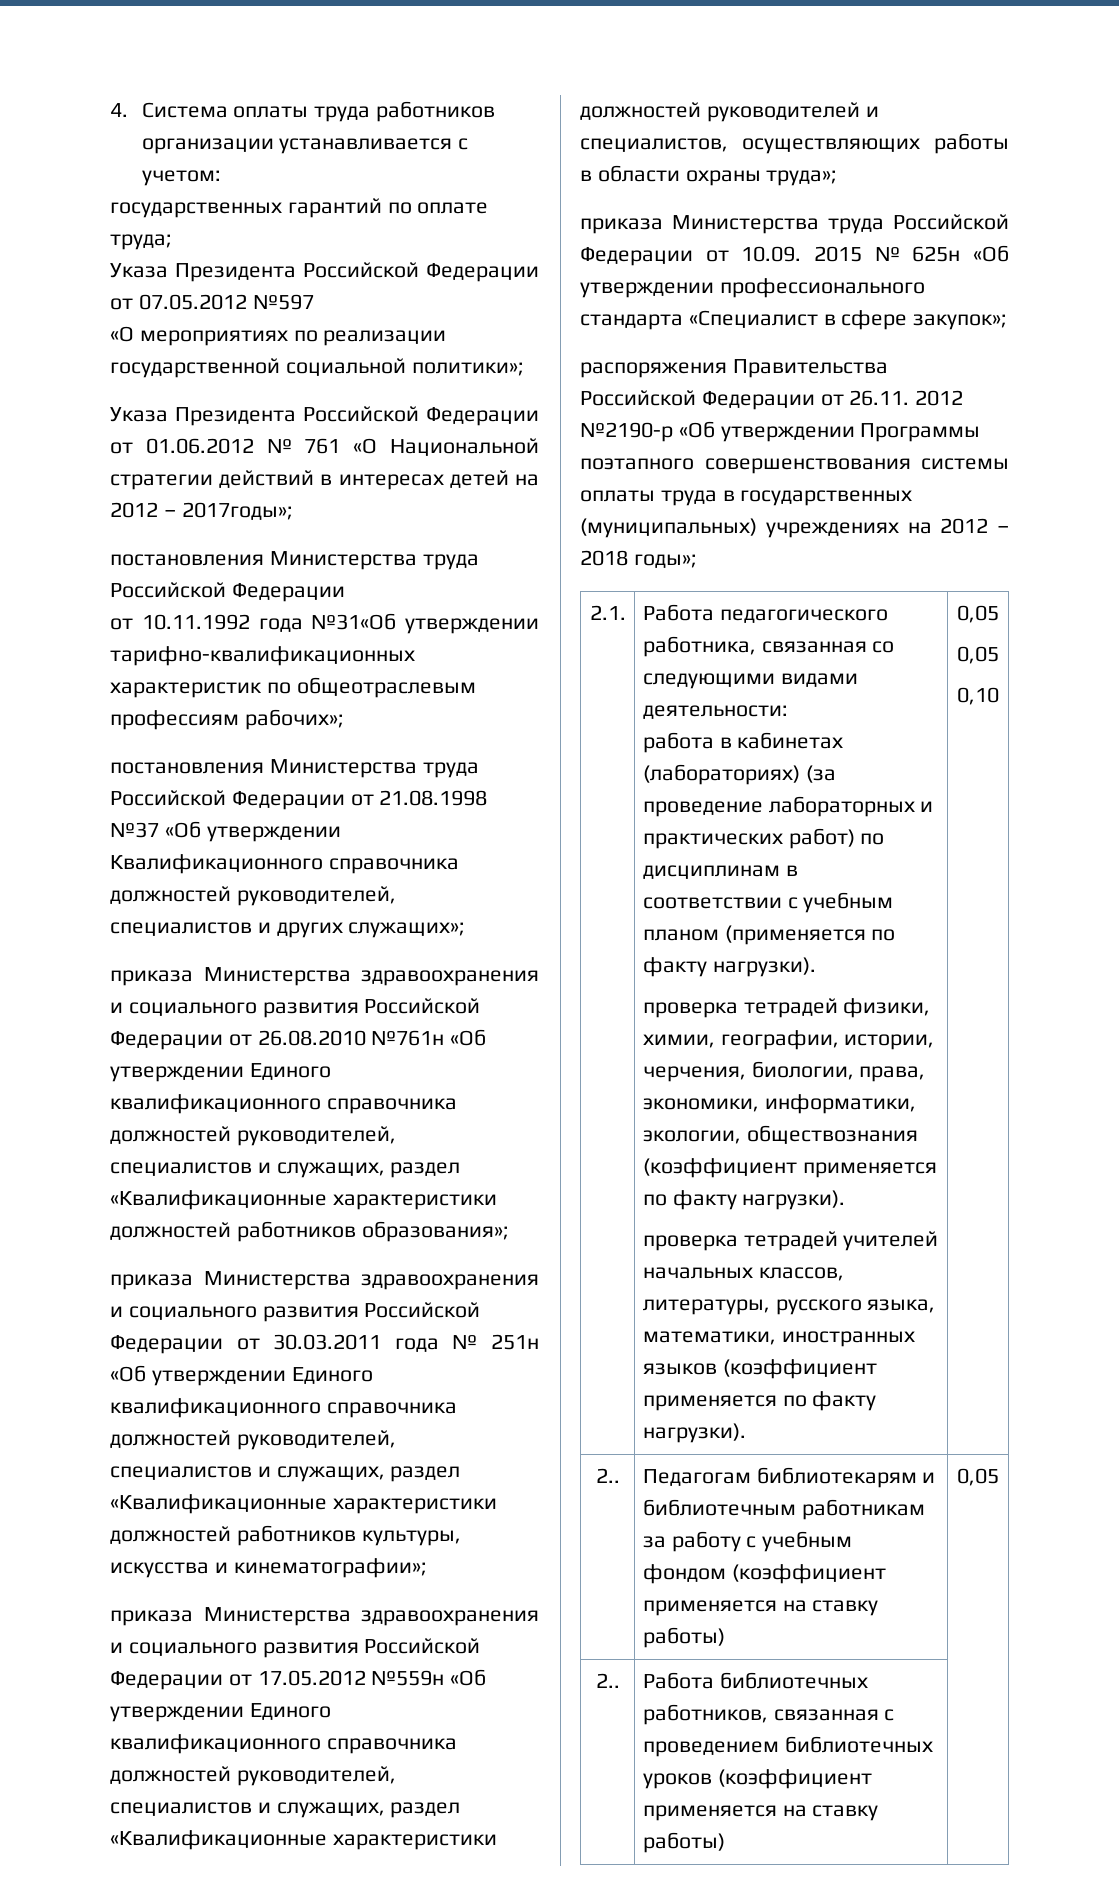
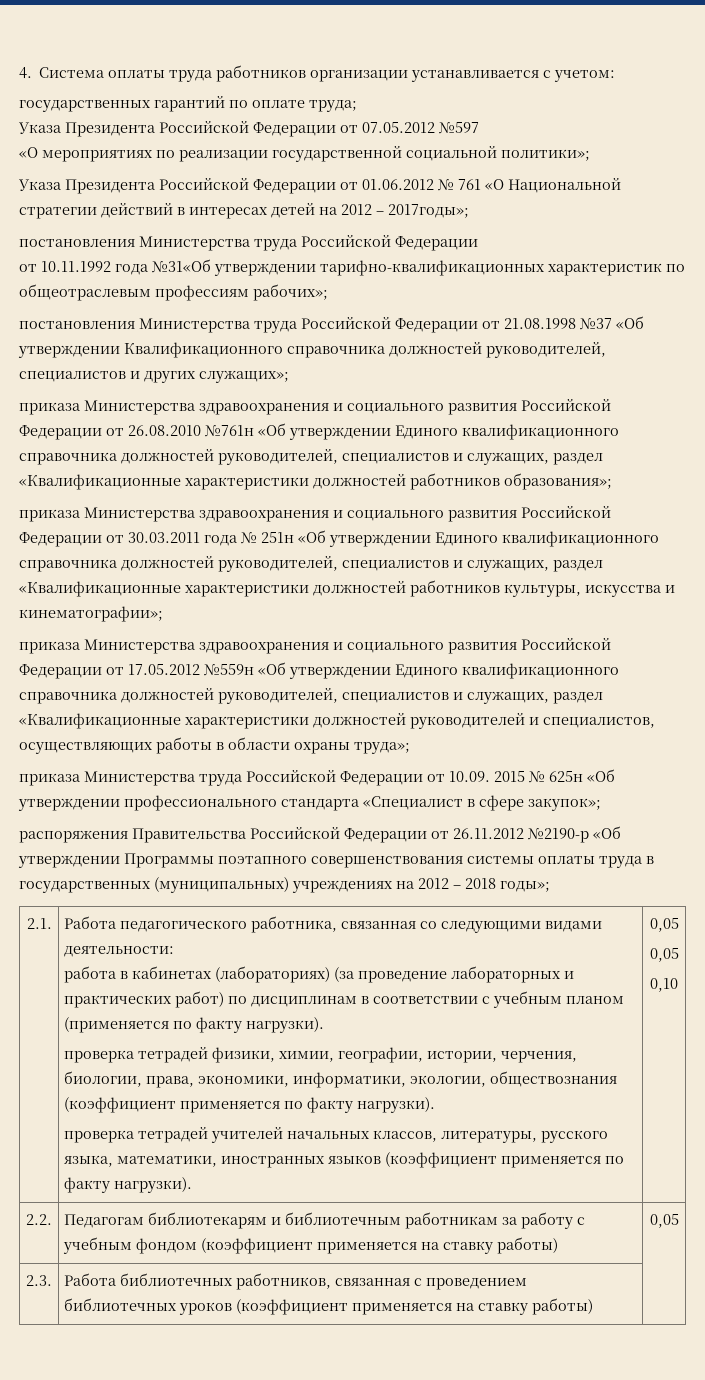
- распоряжения Правительства Российской Федерации от 26.11. 2012 №2190-р «Об утверждении Программы поэтапного совершенствования системы оплаты труда в государственных (муниципальных) учреждениях на 2012 – 2018 годы»;
+ распоряжения Правительства Российской Федерации от 26.11.2012 №2190-р «Об утверждении Программы поэтапного совершенствования системы оплаты труда в государственных (муниципальных) учреждениях на 2012 – 2018 годы»;
- 2.. | Педагогам библиотекарям и библиотечным работникам за работу с учебным фондом (коэффициент применяется на ставку работы) | 0,05
+ 2.2. | Педагогам библиотекарям и библиотечным работникам за работу с учебным фондом (коэффициент применяется на ставку работы) | 0,05
- 2.. | Работа библиотечных работников, связанная с проведением библиотечных уроков (коэффициент применяется на ставку работы) |
+ 2.3. | Работа библиотечных работников, связанная с проведением библиотечных уроков (коэффициент применяется на ставку работы) |

